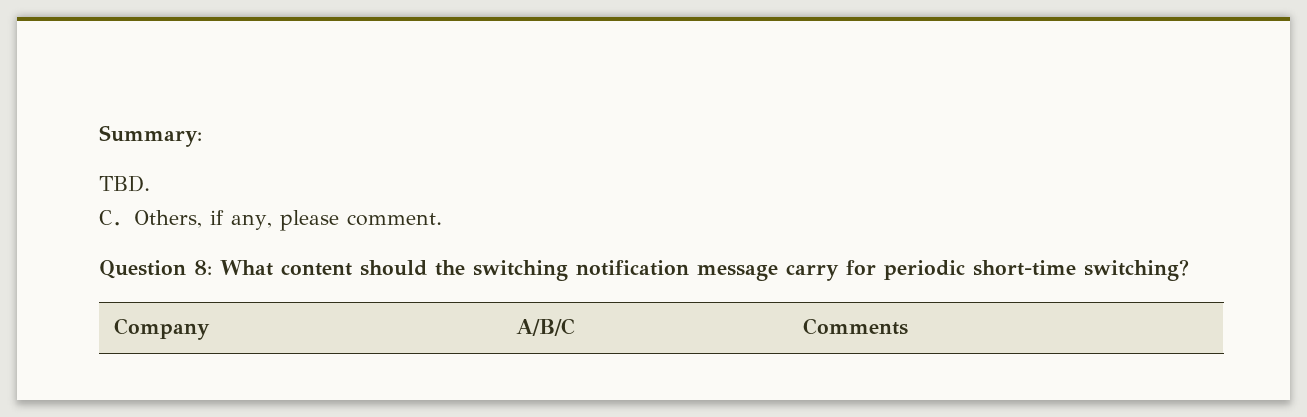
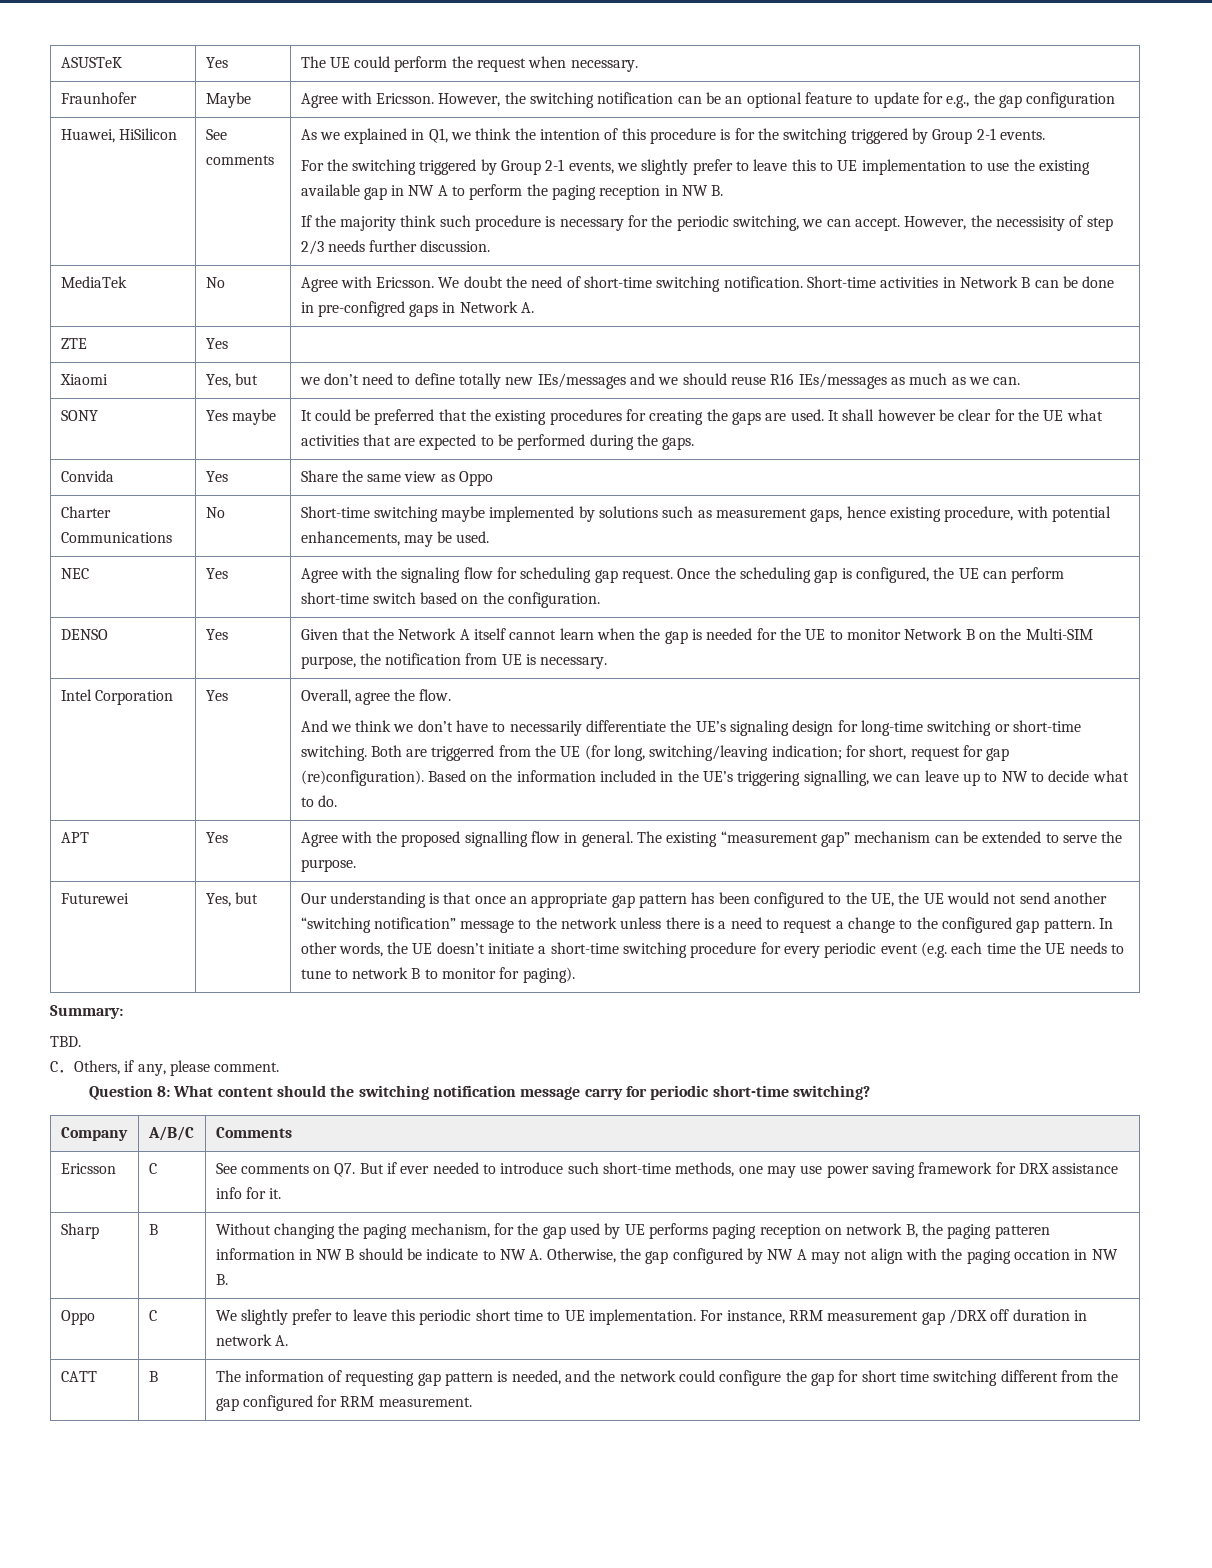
+ ASUSTeK | Yes | The UE could perform the request when necessary.
+ Fraunhofer | Maybe | Agree with Ericsson. However, the switching notification can be an optional feature to update for e.g., the gap configuration
+ Huawei, HiSilicon | See comments | As we explained in Q1, we think the intention of this procedure is for the switching triggered by Group 2-1 events.
+ For the switching triggered by Group 2-1 events, we slightly prefer to leave this to UE implementation to use the existing available gap in NW A to perform the paging reception in NW B.
+ If the majority think such procedure is necessary for the periodic switching, we can accept. However, the necessisity of step 2/3 needs further discussion.
+ MediaTek | No | Agree with Ericsson. We doubt the need of short-time switching notification. Short-time activities in Network B can be done in pre-configred gaps in Network A.
+ ZTE | Yes |
+ Xiaomi | Yes, but | we don’t need to define totally new IEs/messages and we should reuse R16 IEs/messages as much as we can.
+ SONY | Yes maybe | It could be preferred that the existing procedures for creating the gaps are used. It shall however be clear for the UE what activities that are expected to be performed during the gaps.
+ Convida | Yes | Share the same view as Oppo
+ Charter Communications | No | Short-time switching maybe implemented by solutions such as measurement gaps, hence existing procedure, with potential enhancements, may be used.
+ NEC | Yes | Agree with the signaling flow for scheduling gap request. Once the scheduling gap is configured, the UE can perform short-time switch based on the configuration.
+ DENSO | Yes | Given that the Network A itself cannot learn when the gap is needed for the UE to monitor Network B on the Multi-SIM purpose, the notification from UE is necessary.
+ Intel Corporation | Yes | Overall, agree the flow.
+ And we think we don’t have to necessarily differentiate the UE’s signaling design for long-time switching or short-time switching. Both are triggerred from the UE (for long, switching/leaving indication; for short, request for gap (re)configuration). Based on the information included in the UE’s triggering signalling, we can leave up to NW to decide what to do.
+ APT | Yes | Agree with the proposed signalling flow in general. The existing “measurement gap” mechanism can be extended to serve the purpose.
+ Futurewei | Yes, but | Our understanding is that once an appropriate gap pattern has been configured to the UE, the UE would not send another “switching notification” message to the network unless there is a need to request a change to the configured gap pattern. In other words, the UE doesn’t initiate a short-time switching procedure for every periodic event (e.g. each time the UE needs to tune to network B to monitor for paging).
+ Ericsson | C | See comments on Q7. But if ever needed to introduce such short-time methods, one may use power saving framework for DRX assistance info for it.
+ Sharp | B | Without changing the paging mechanism, for the gap used by UE performs paging reception on network B, the paging patteren information in NW B should be indicate to NW A. Otherwise, the gap configured by NW A may not align with the paging occation in NW B.
+ Oppo | C | We slightly prefer to leave this periodic short time to UE implementation. For instance, RRM measurement gap /DRX off duration in network A.
+ CATT | B | The information of requesting gap pattern is needed, and the network could configure the gap for short time switching different from the gap configured for RRM measurement.

